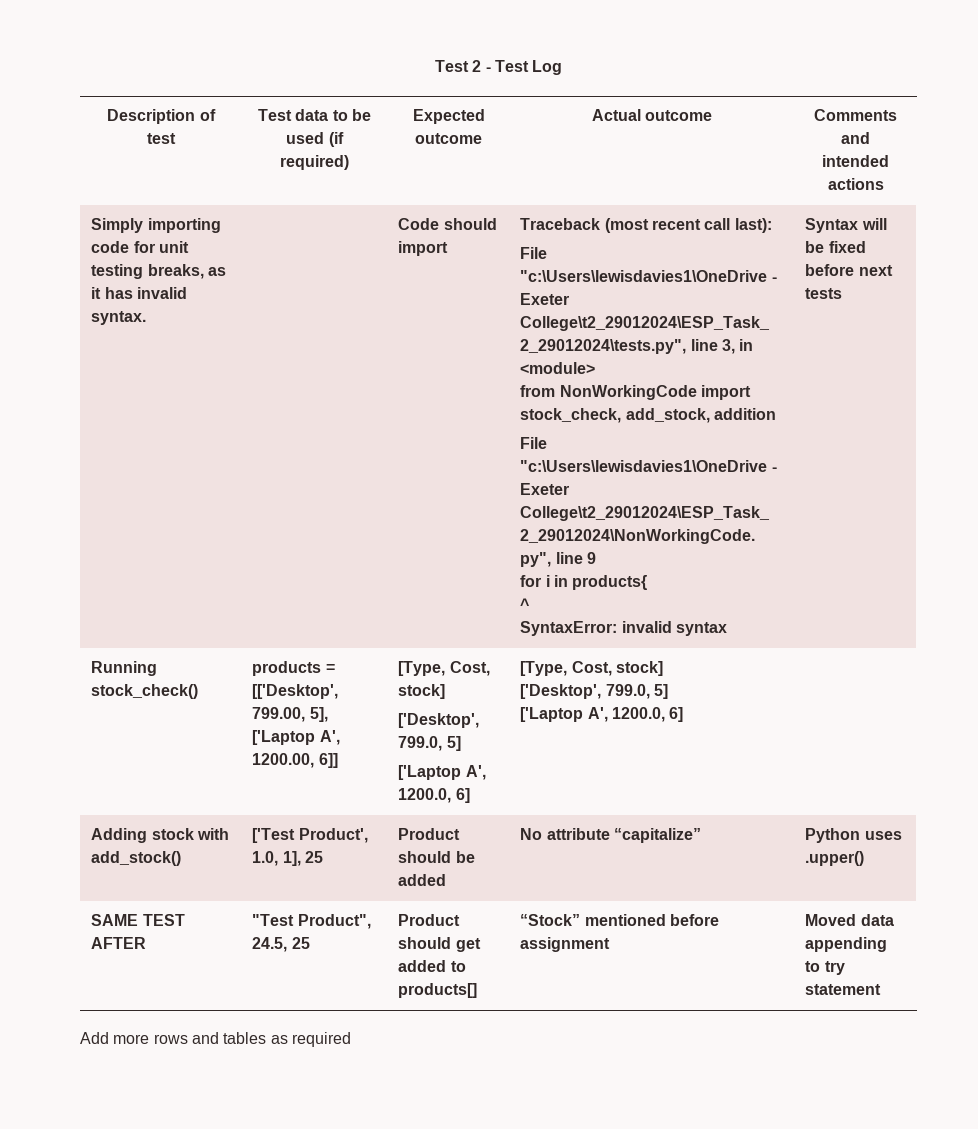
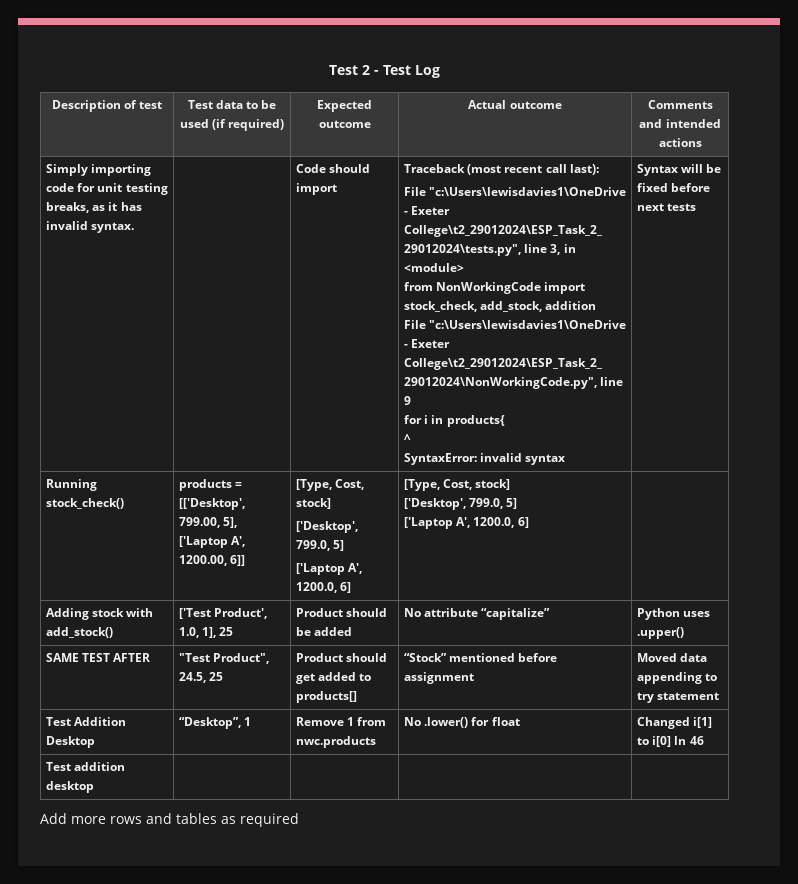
+ Test Addition Desktop | “Desktop”, 1 | Remove 1 from nwc.products | No .lower() for float | Changed i[1] to i[0] ln 46
+ Test addition desktop | | | |

